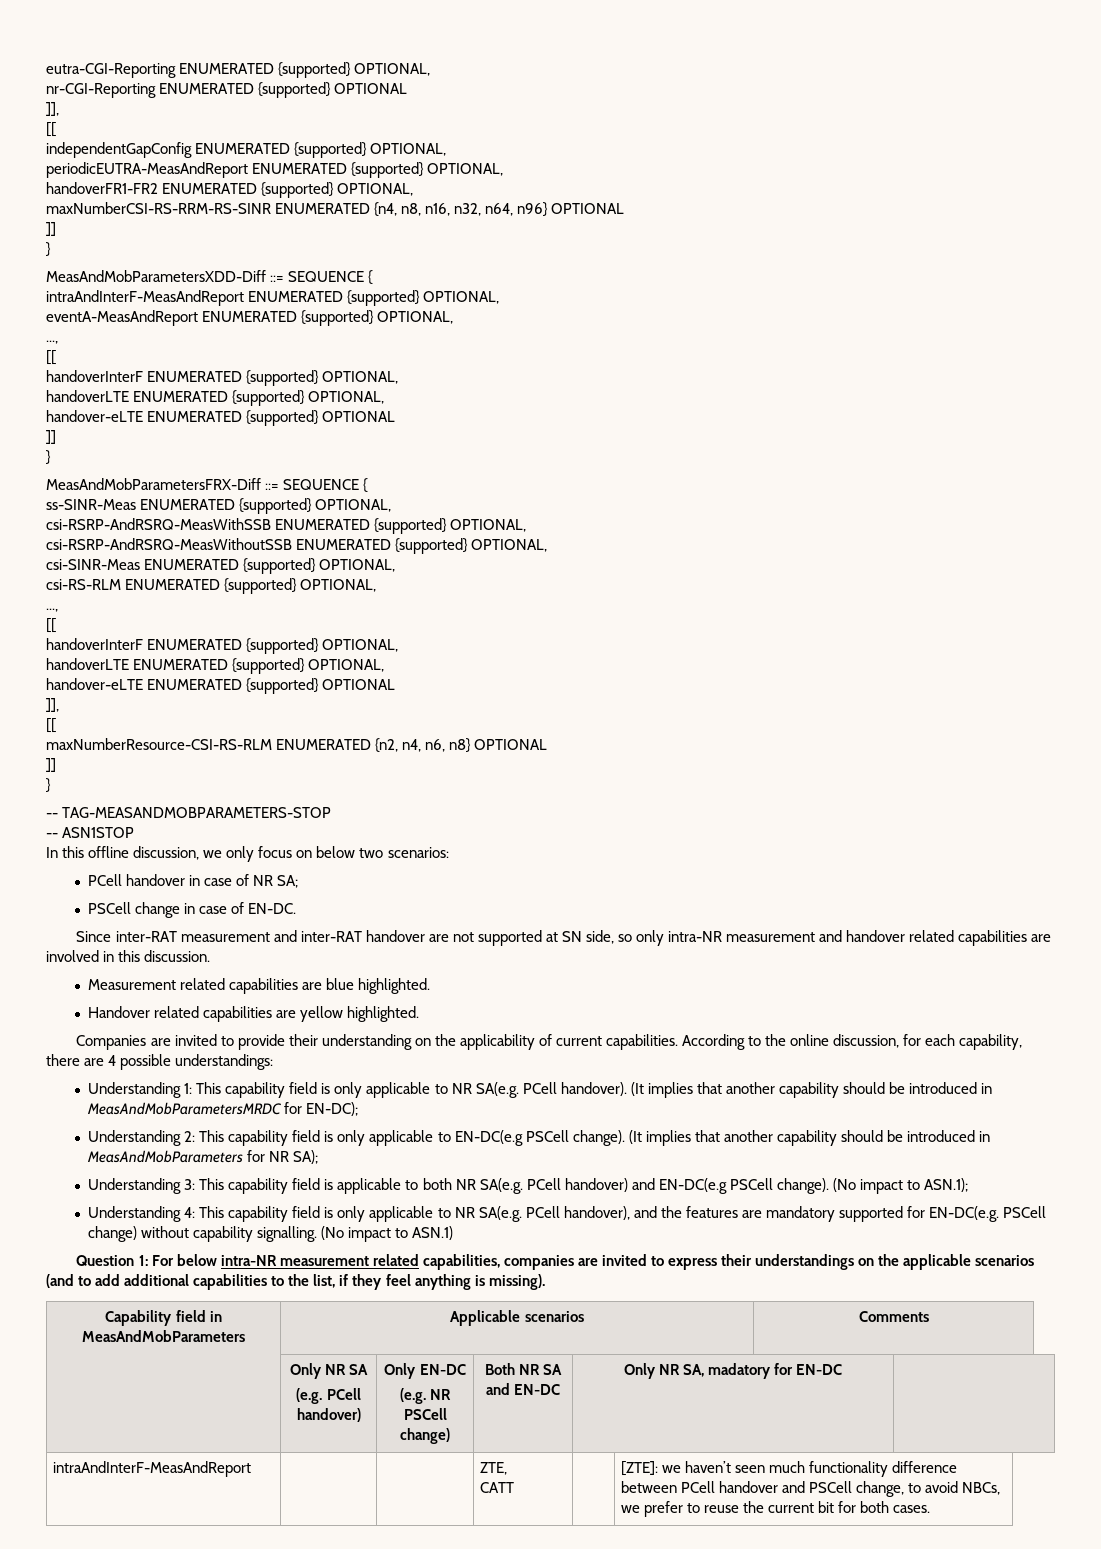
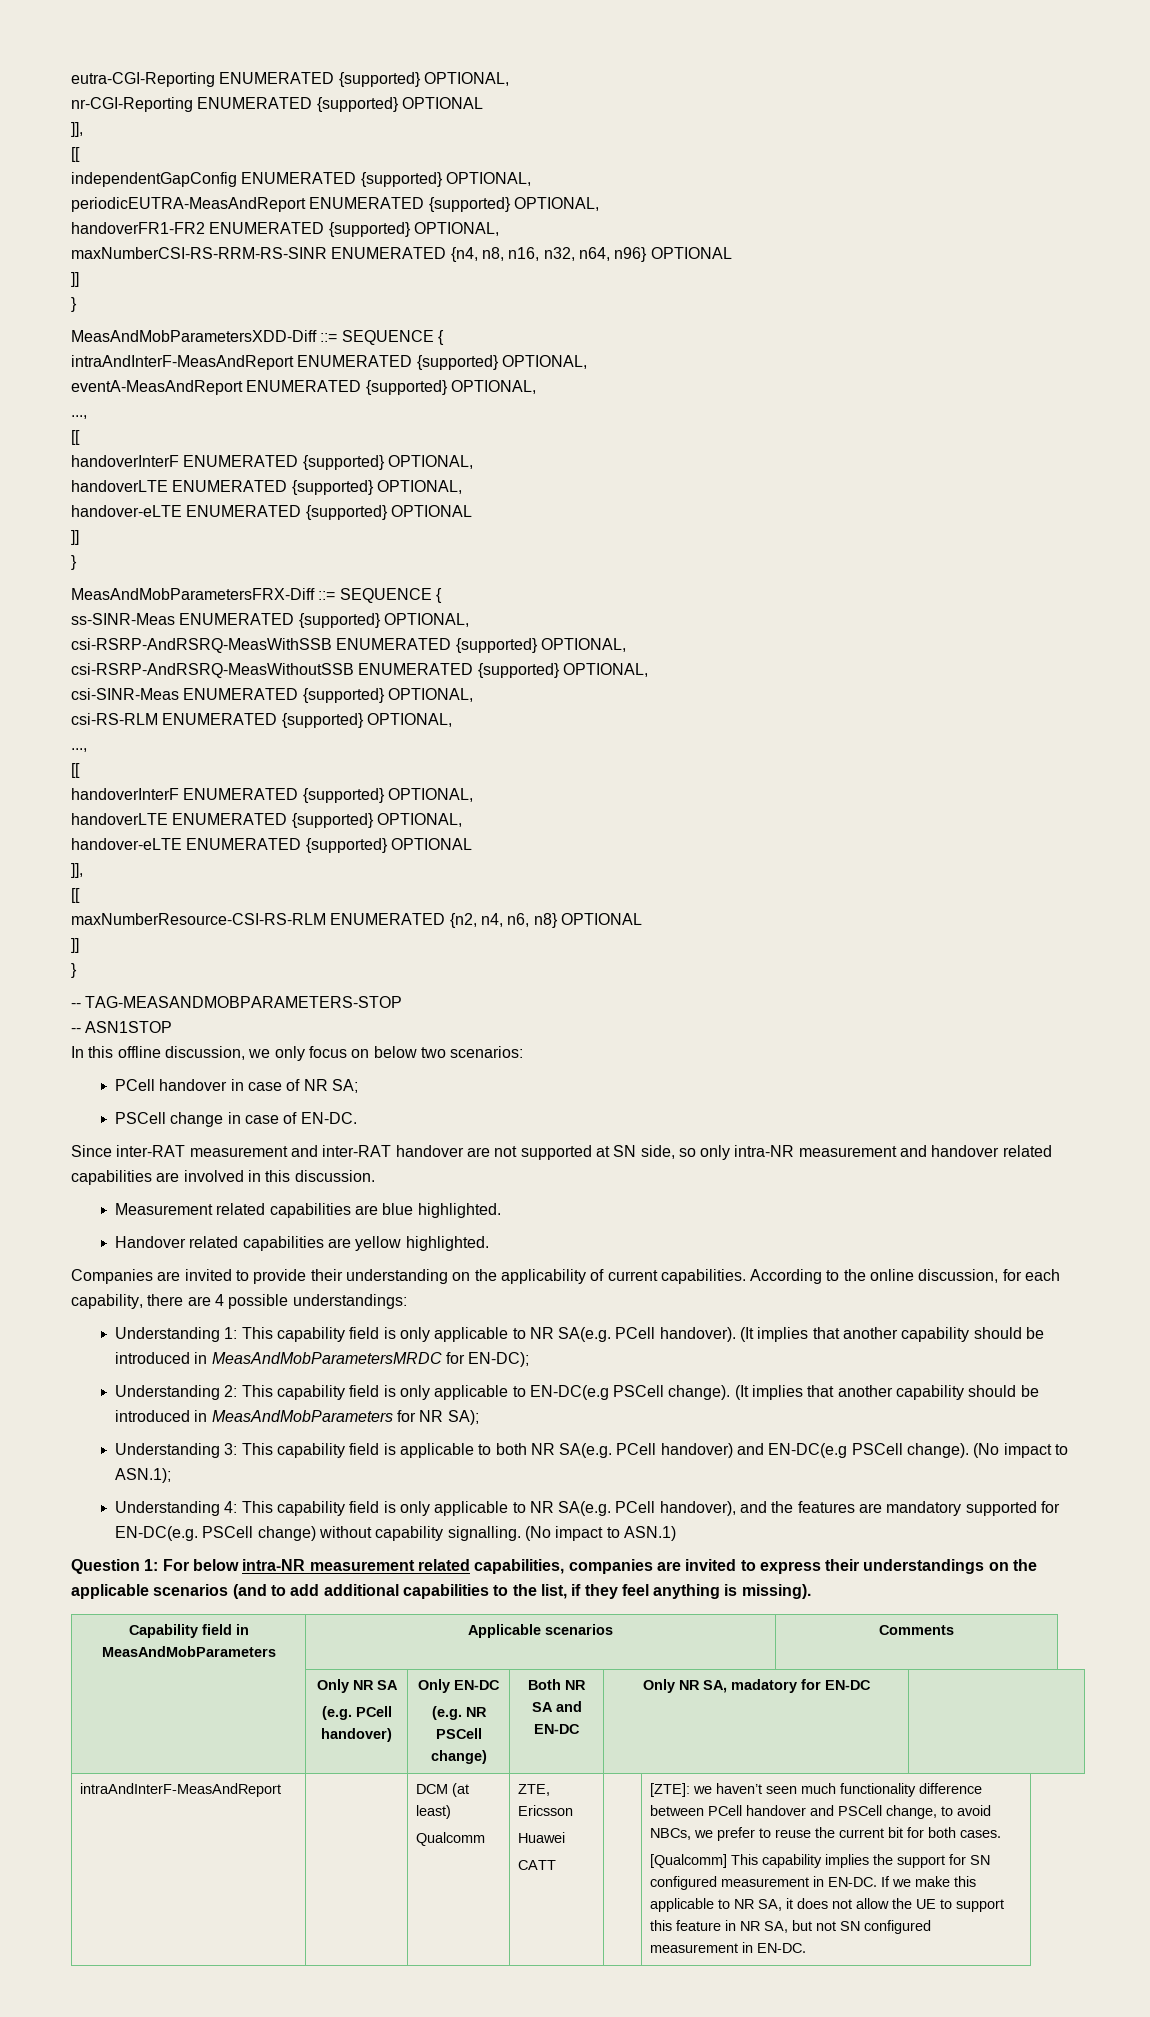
+ DCM (at least)
+ Qualcomm
- ZTE,
+ ZTE, Ericsson
+ Huawei
+ [Qualcomm] This capability implies the support for SN configured measurement in EN-DC. If we make this applicable to NR SA, it does not allow the UE to support this feature in NR SA, but not SN configured measurement in EN-DC.

